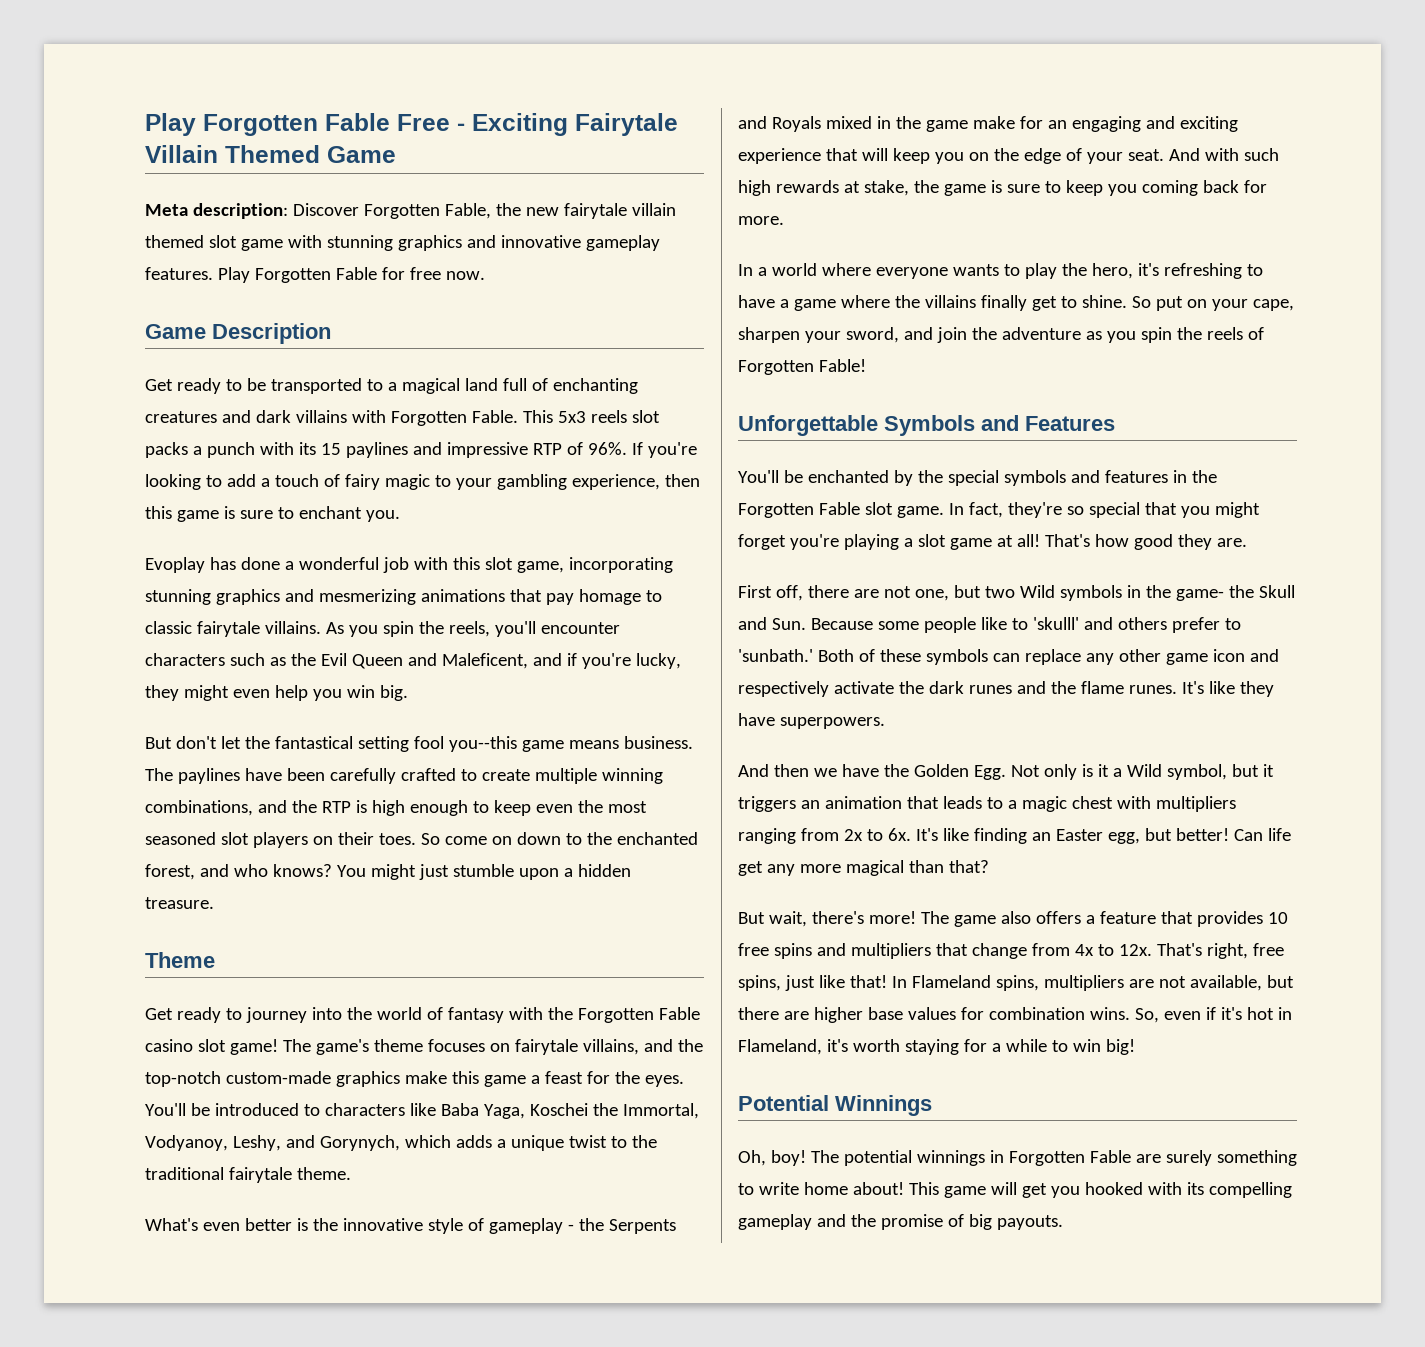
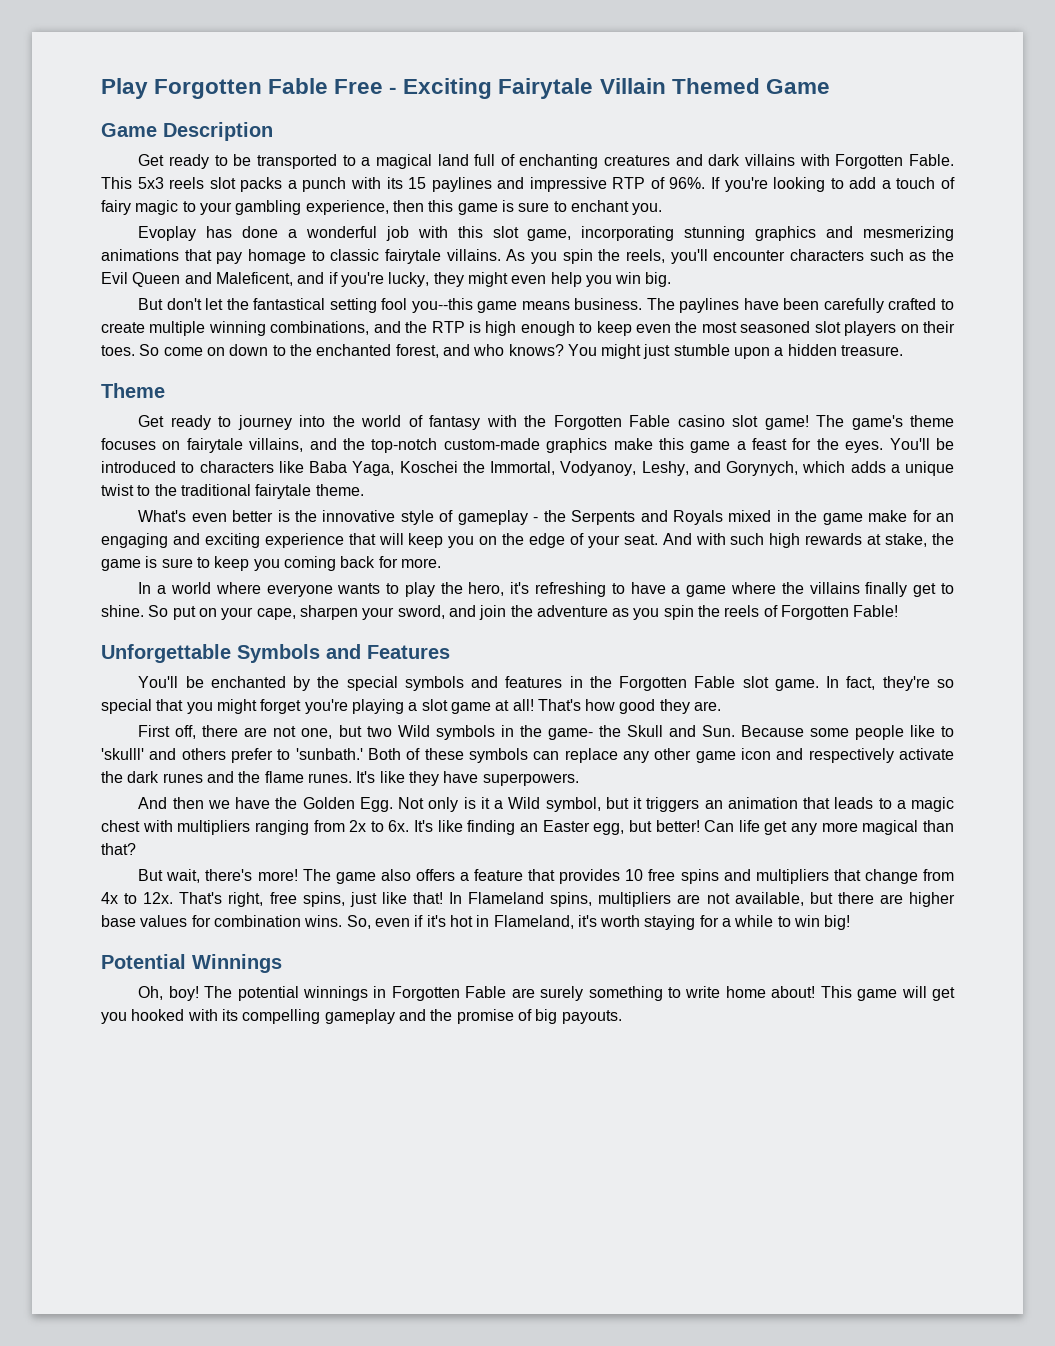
- Meta description: Discover Forgotten Fable, the new fairytale villain themed slot game with stunning graphics and innovative gameplay features. Play Forgotten Fable for free now.

